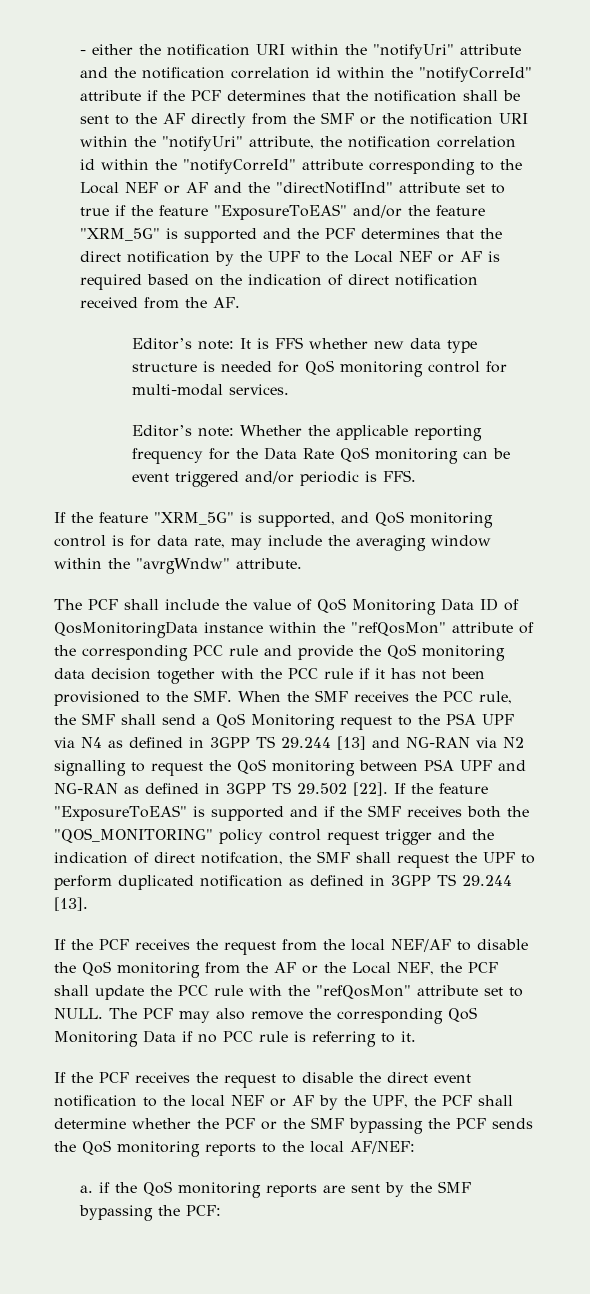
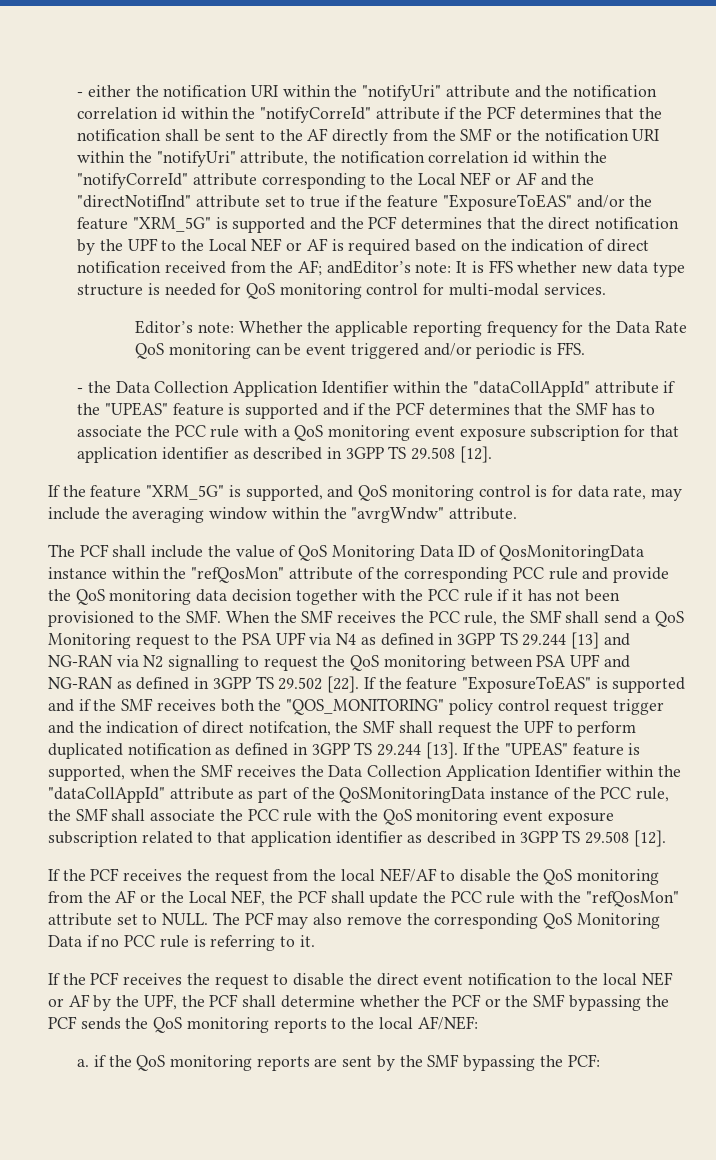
- - either the notification URI within the "notifyUri" attribute and the notification correlation id within the "notifyCorreId" attribute if the PCF determines that the notification shall be sent to the AF directly from the SMF or the notification URI within the "notifyUri" attribute, the notification correlation id within the "notifyCorreId" attribute corresponding to the Local NEF or AF and the "directNotifInd" attribute set to true if the feature "ExposureToEAS" and/or the feature "XRM_5G" is supported and the PCF determines that the direct notification by the UPF to the Local NEF or AF is required based on the indication of direct notification received from the AF.
- Editor’s note:
+ - either the notification URI within the "notifyUri" attribute and the notification correlation id within the "notifyCorreId" attribute if the PCF determines that the notification shall be sent to the AF directly from the SMF or the notification URI within the "notifyUri" attribute, the notification correlation id within the "notifyCorreId" attribute corresponding to the Local NEF or AF and the "directNotifInd" attribute set to true if the feature "ExposureToEAS" and/or the feature "XRM_5G" is supported and the PCF determines that the direct notification by the UPF to the Local NEF or AF is required based on the indication of direct notification received from the AF; andEditor’s note:
+ - the Data Collection Application Identifier within the "dataCollAppId" attribute if the "UPEAS" feature is supported and if the PCF determines that the SMF has to associate the PCC rule with a QoS monitoring event exposure subscription for that application identifier as described in 3GPP TS 29.508 [12].
+ If the "UPEAS" feature is supported, when the SMF receives the Data Collection Application Identifier within the "dataCollAppId" attribute as part of the QoSMonitoringData instance of the PCC rule, the SMF shall associate the PCC rule with the QoS monitoring event exposure subscription related to that application identifier as described in 3GPP TS 29.508 [12].

